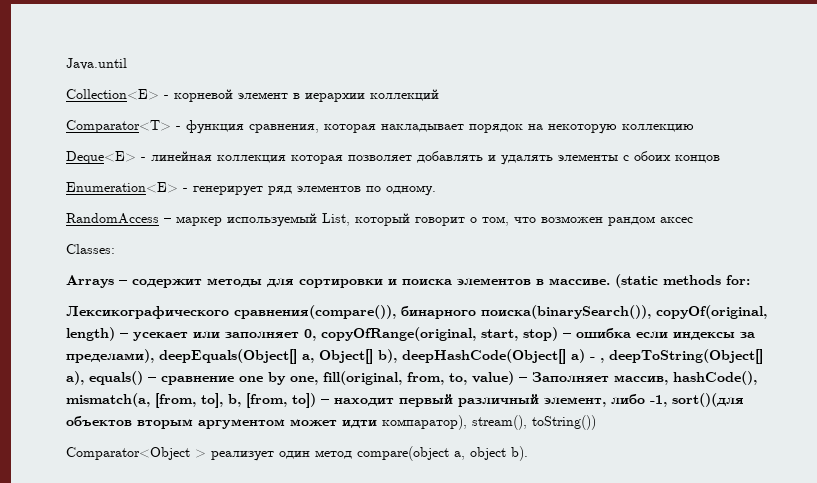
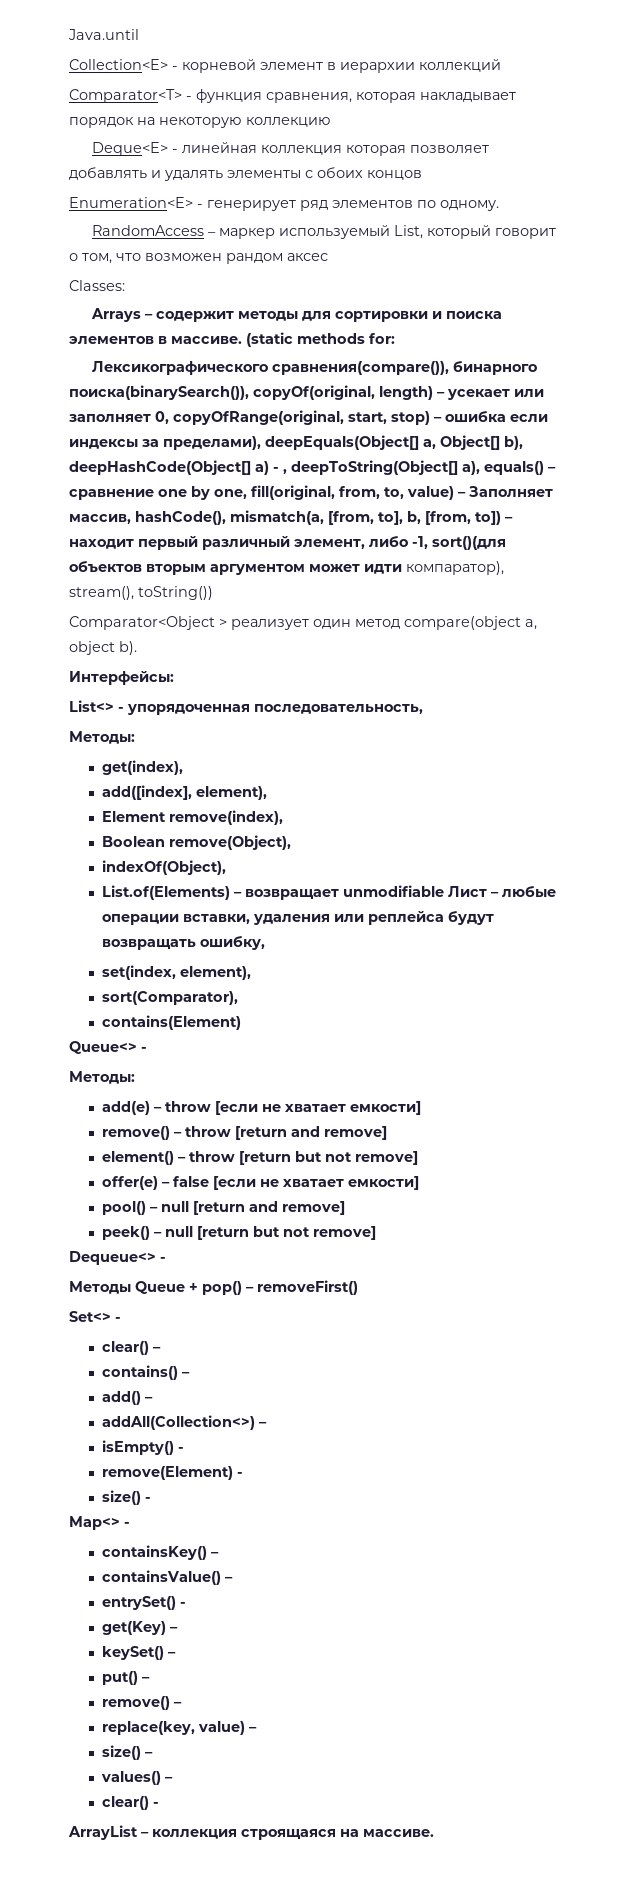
+ Интерфейсы:
+ List<> - упорядоченная последовательность,
+ Методы:
+ get(index),
+ add([index], element),
+ Element remove(index),
+ Boolean remove(Object),
+ indexOf(Object),
+ List.of(Elements) – возвращает unmodifiable Лист – любые операции вставки, удаления или реплейса будут возвращать ошибку,
+ set(index, element),
+ sort(Comparator),
+ contains(Element)
+ Queue<> -
+ Методы:
+ add(e) – throw [если не хватает емкости]
+ remove() – throw [return and remove]
+ element() – throw [return but not remove]
+ offer(e) – false [если не хватает емкости]
+ pool() – null [return and remove]
+ peek() – null [return but not remove]
+ Dequeue<> -
+ Методы Queue + pop() – removeFirst()
+ Set<> -
+ clear() –
+ contains() –
+ add() –
+ addAll(Collection<>) –
+ isEmpty() -
+ remove(Element) -
+ size() -
+ Map<> -
+ containsKey() –
+ containsValue() –
+ entrySet() -
+ get(Key) –
+ keySet() –
+ put() –
+ remove() –
+ replace(key, value) –
+ size() –
+ values() –
+ clear() -
+ ArrayList – коллекция строящаяся на массиве.

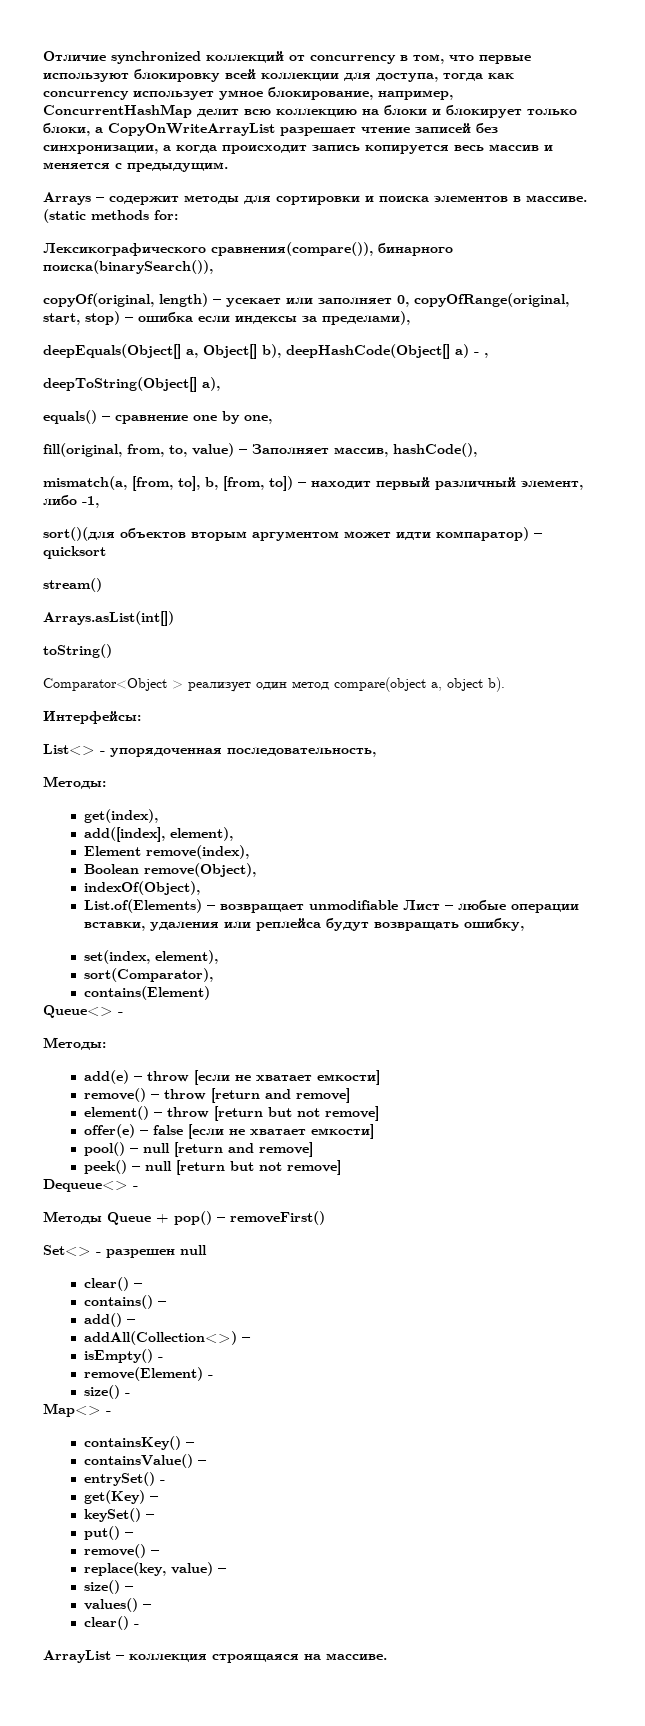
- Java.until
- Collection<E> - корневой элемент в иерархии коллекций
- Comparator<T> - функция сравнения, которая накладывает порядок на некоторую коллекцию
- Deque<E> - линейная коллекция которая позволяет добавлять и удалять элементы с обоих концов
- Enumeration<E> - генерирует ряд элементов по одному.
- RandomAccess – маркер используемый List, который говорит о том, что возможен рандом аксес
- Classes:
+ Отличие synchronized коллекций от concurrency в том, что первые используют блокировку всей коллекции для доступа, тогда как concurrency использует умное блокирование, например, ConcurrentHashMap делит всю коллекцию на блоки и блокирует только блоки, а CopyOnWriteArrayList разрешает чтение записей без синхронизации, а когда происходит запись копируется весь массив и меняется с предыдущим.
- Лексикографического сравнения(compare()), бинарного поиска(binarySearch()), copyOf(original, length) – усекает или заполняет 0, copyOfRange(original, start, stop) – ошибка если индексы за пределами), deepEquals(Object[] a, Object[] b), deepHashCode(Object[] a) - , deepToString(Object[] a), equals() – сравнение one by one, fill(original, from, to, value) – Заполняет массив, hashCode(), mismatch(a, [from, to], b, [from, to]) – находит первый различный элемент, либо -1, sort()(для объектов вторым аргументом может идти компаратор), stream(), toString())
+ Лексикографического сравнения(compare()), бинарного поиска(binarySearch()),
+ copyOf(original, length) – усекает или заполняет 0, copyOfRange(original, start, stop) – ошибка если индексы за пределами),
+ deepEquals(Object[] a, Object[] b), deepHashCode(Object[] a) - ,
+ deepToString(Object[] a),
+ equals() – сравнение one by one,
+ fill(original, from, to, value) – Заполняет массив, hashCode(),
+ mismatch(a, [from, to], b, [from, to]) – находит первый различный элемент, либо -1,
+ sort()(для объектов вторым аргументом может идти компаратор) – quicksort
+ stream()
+ Arrays.asList(int[])
+ toString()
- Set<> -
+ Set<> - разрешен null

